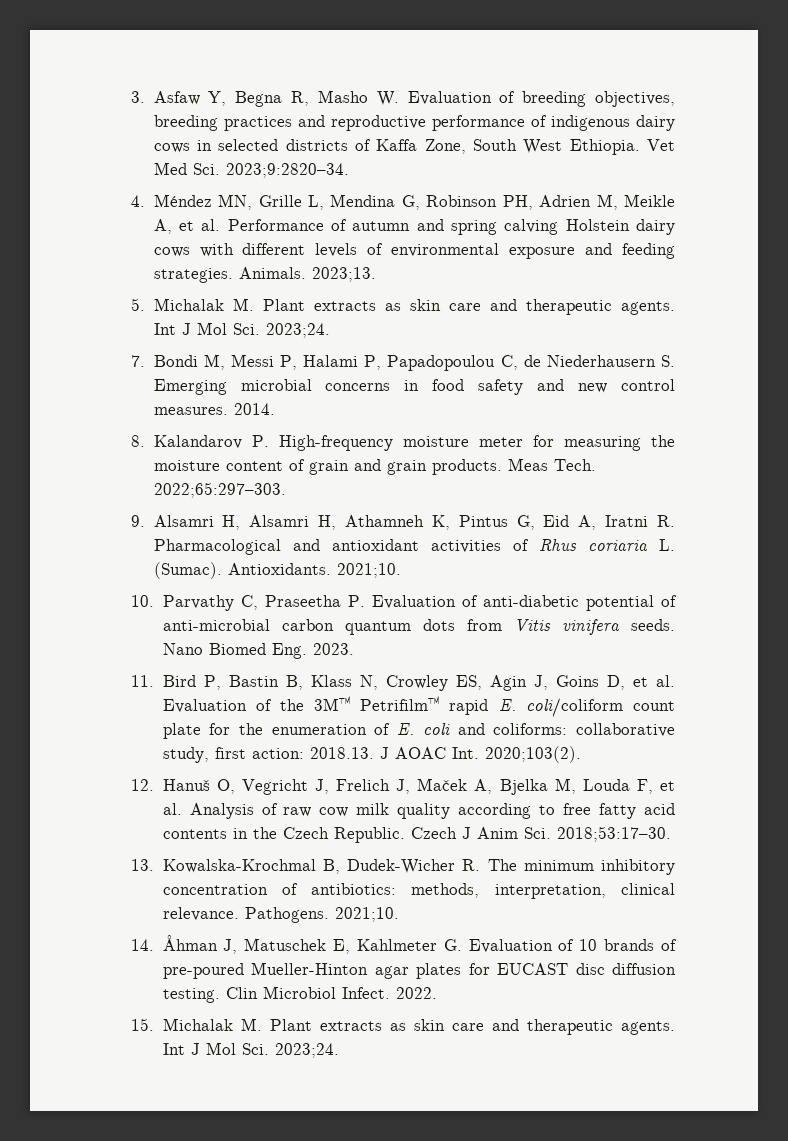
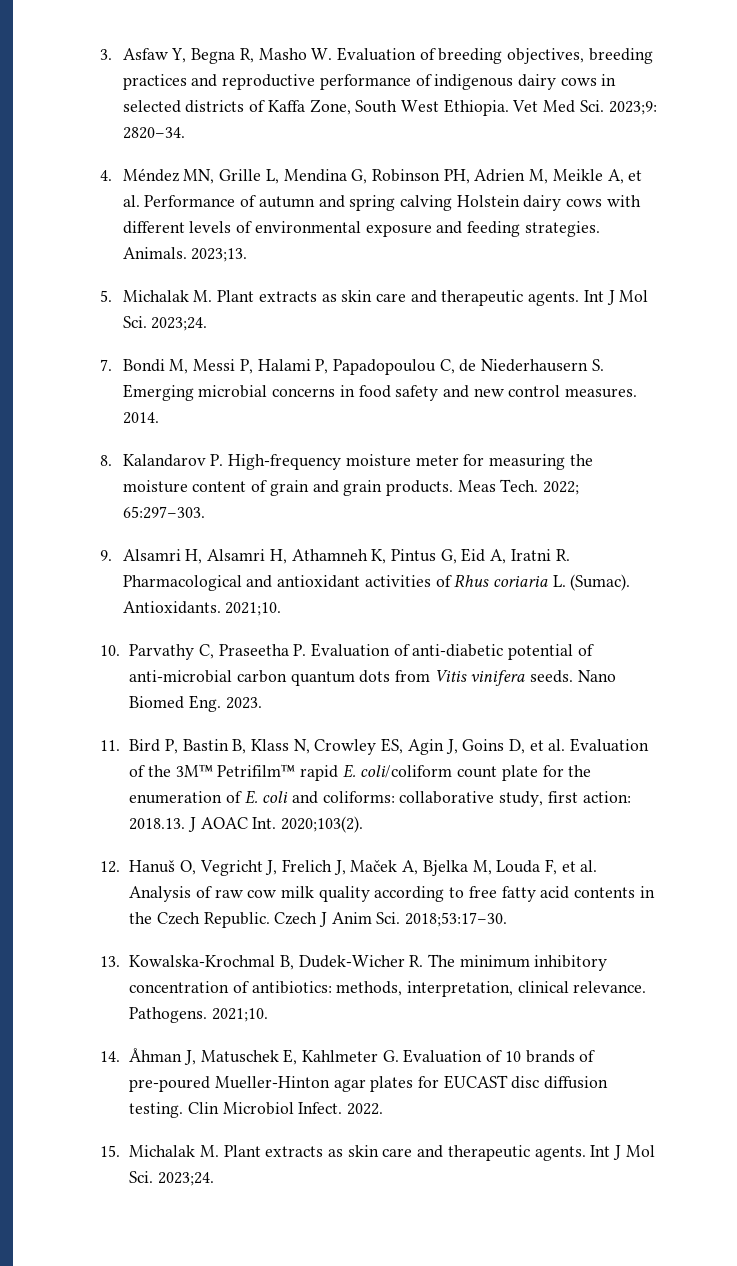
- Vet Med Sci. 2023;9:2820–34.
+ Vet Med Sci. 2023;9: 2820–34.
- 2022;65:297–303.
+ 2022; 65:297–303.

